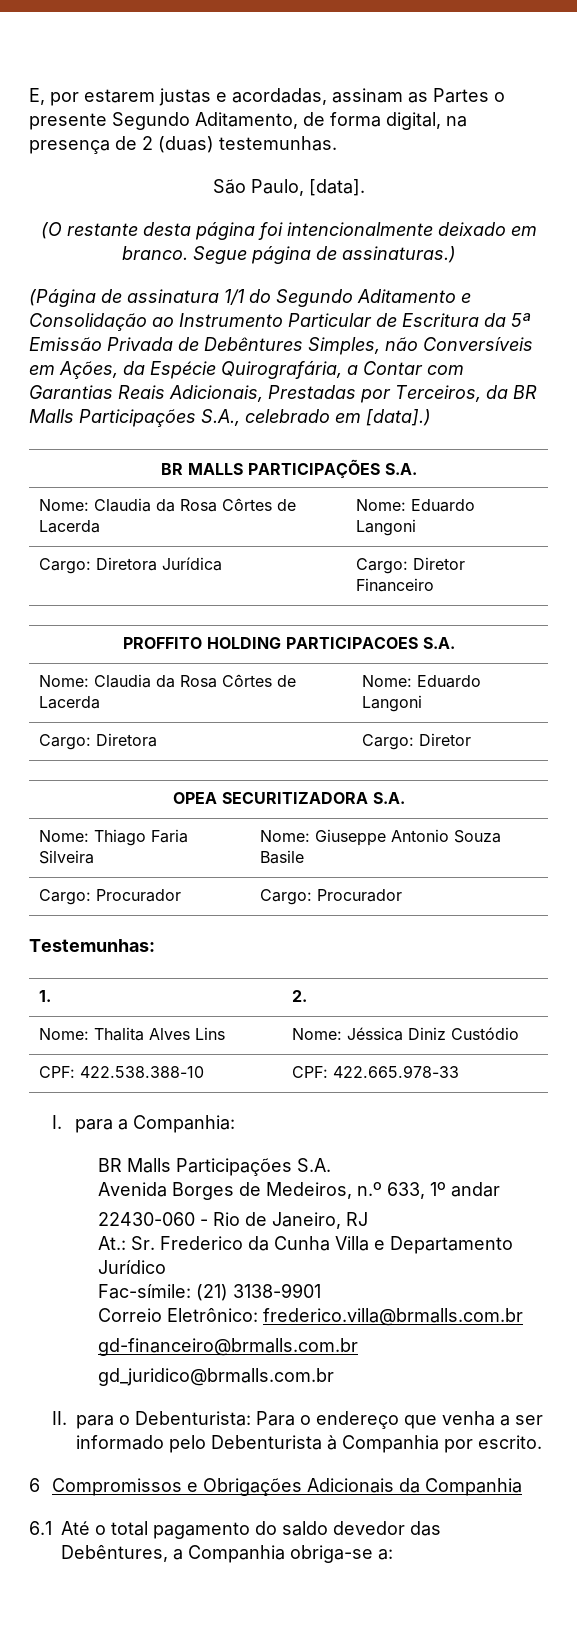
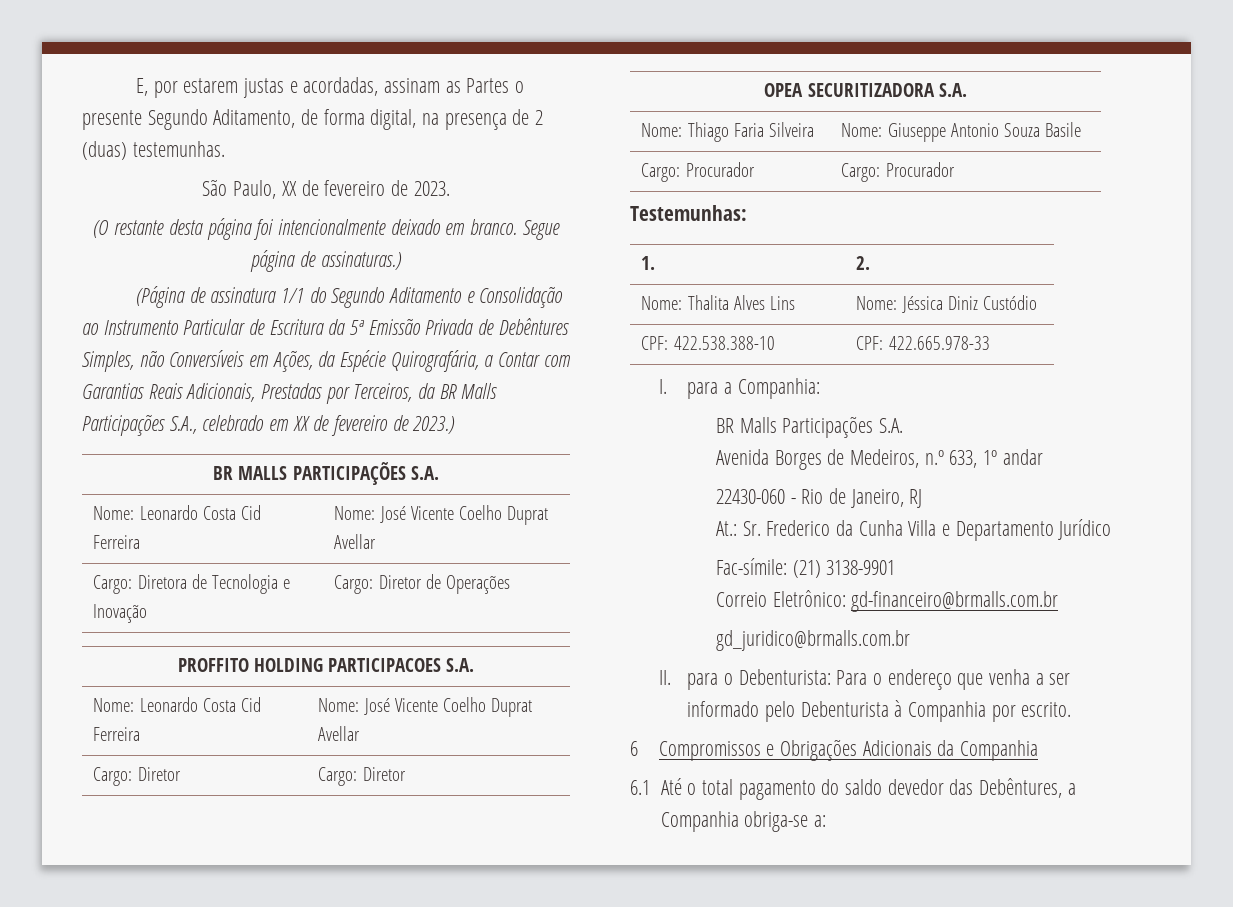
- São Paulo, [data].
+ São Paulo, XX de fevereiro de 2023.
- (Página de assinatura 1/1 do Segundo Aditamento e Consolidação ao Instrumento Particular de Escritura da 5ª Emissão Privada de Debêntures Simples, não Conversíveis em Ações, da Espécie Quirografária, a Contar com Garantias Reais Adicionais, Prestadas por Terceiros, da BR Malls Participações S.A., celebrado em [data].)
+ (Página de assinatura 1/1 do Segundo Aditamento e Consolidação ao Instrumento Particular de Escritura da 5ª Emissão Privada de Debêntures Simples, não Conversíveis em Ações, da Espécie Quirografária, a Contar com Garantias Reais Adicionais, Prestadas por Terceiros, da BR Malls Participações S.A., celebrado em XX de fevereiro de 2023.)
  BR MALLS PARTICIPAÇÕES S.A.
- Nome: Claudia da Rosa Côrtes de Lacerda | Nome: Eduardo Langoni
- Cargo: Diretora Jurídica | Cargo: Diretor Financeiro
+ Nome: Leonardo Costa Cid Ferreira | Nome: José Vicente Coelho Duprat Avellar
+ Cargo: Diretora de Tecnologia e Inovação | Cargo: Diretor de Operações
  PROFFITO HOLDING PARTICIPACOES S.A.
- Nome: Claudia da Rosa Côrtes de Lacerda | Nome: Eduardo Langoni
- Cargo: Diretora | Cargo: Diretor
+ Nome: Leonardo Costa Cid Ferreira | Nome: José Vicente Coelho Duprat Avellar
+ Cargo: Diretor | Cargo: Diretor
- Correio Eletrônico: frederico.villa@brmalls.com.br
- gd-financeiro@brmalls.com.br
+ Correio Eletrônico: gd-financeiro@brmalls.com.br

